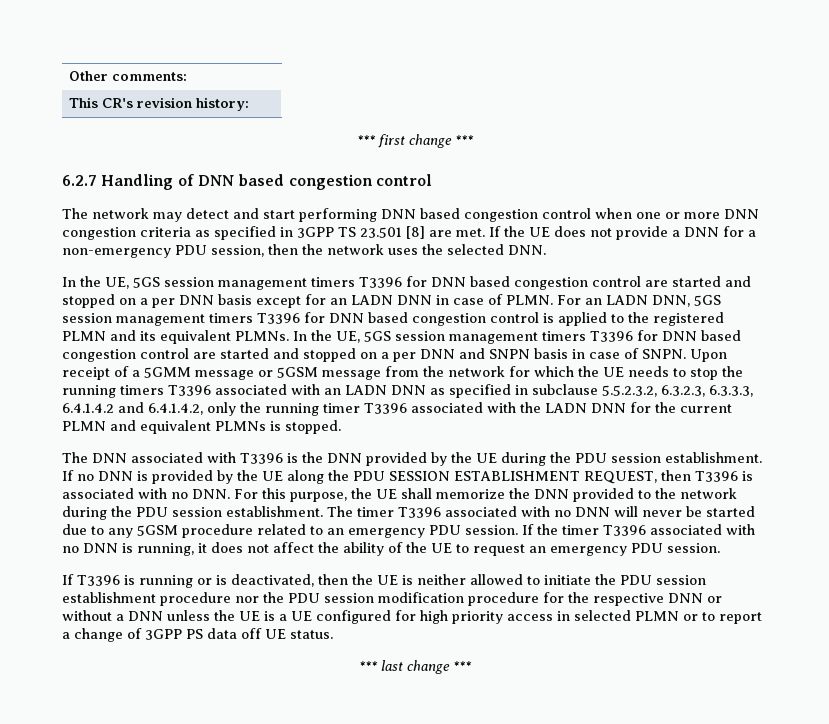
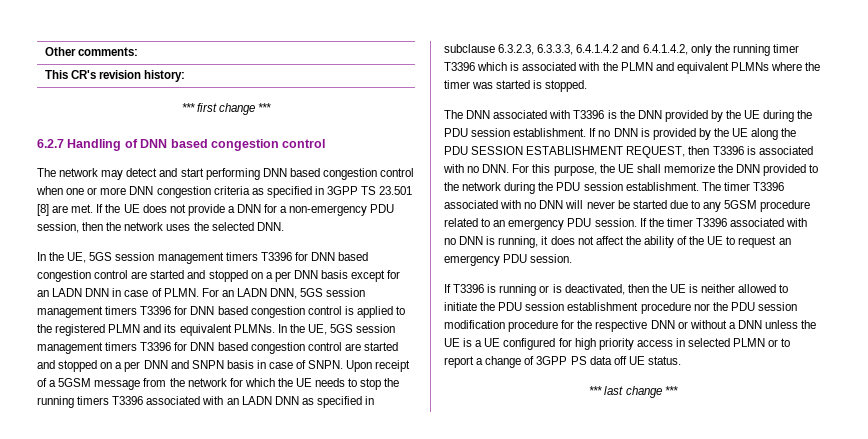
- Upon receipt of a 5GMM message or 5GSM message from the network for which the UE needs to stop the running timers T3396 associated with an LADN DNN as specified in subclause 5.5.2.3.2, 6.3.2.3, 6.3.3.3, 6.4.1.4.2 and 6.4.1.4.2, only the running timer T3396 associated with the LADN DNN for the current PLMN and equivalent PLMNs is stopped.
+ Upon receipt of a 5GSM message from the network for which the UE needs to stop the running timers T3396 associated with an LADN DNN as specified in subclause 6.3.2.3, 6.3.3.3, 6.4.1.4.2 and 6.4.1.4.2, only the running timer T3396 which is associated with the PLMN and equivalent PLMNs where the timer was started is stopped.

